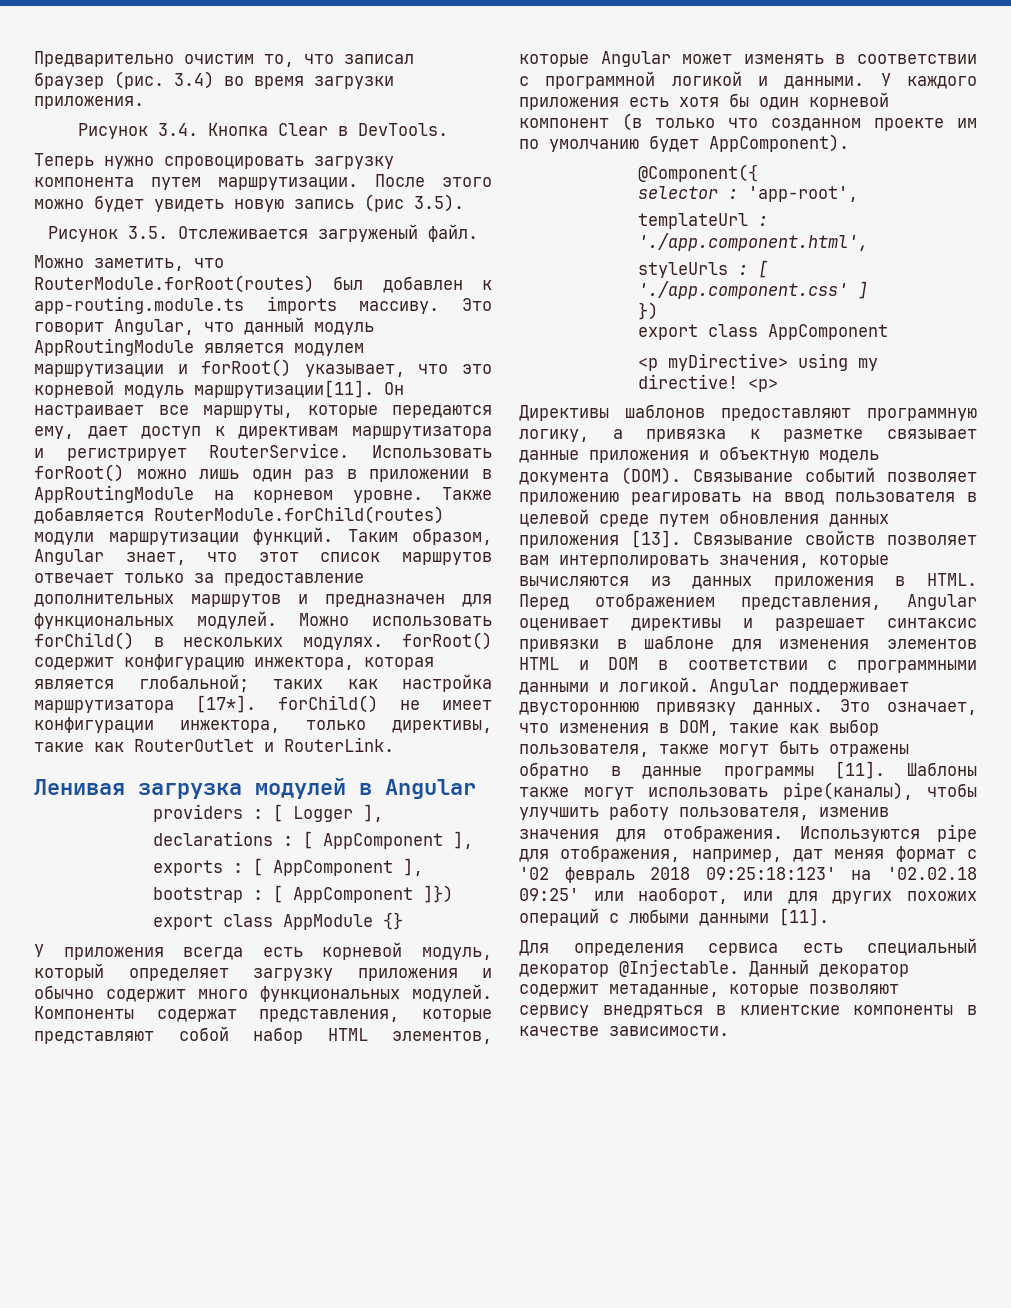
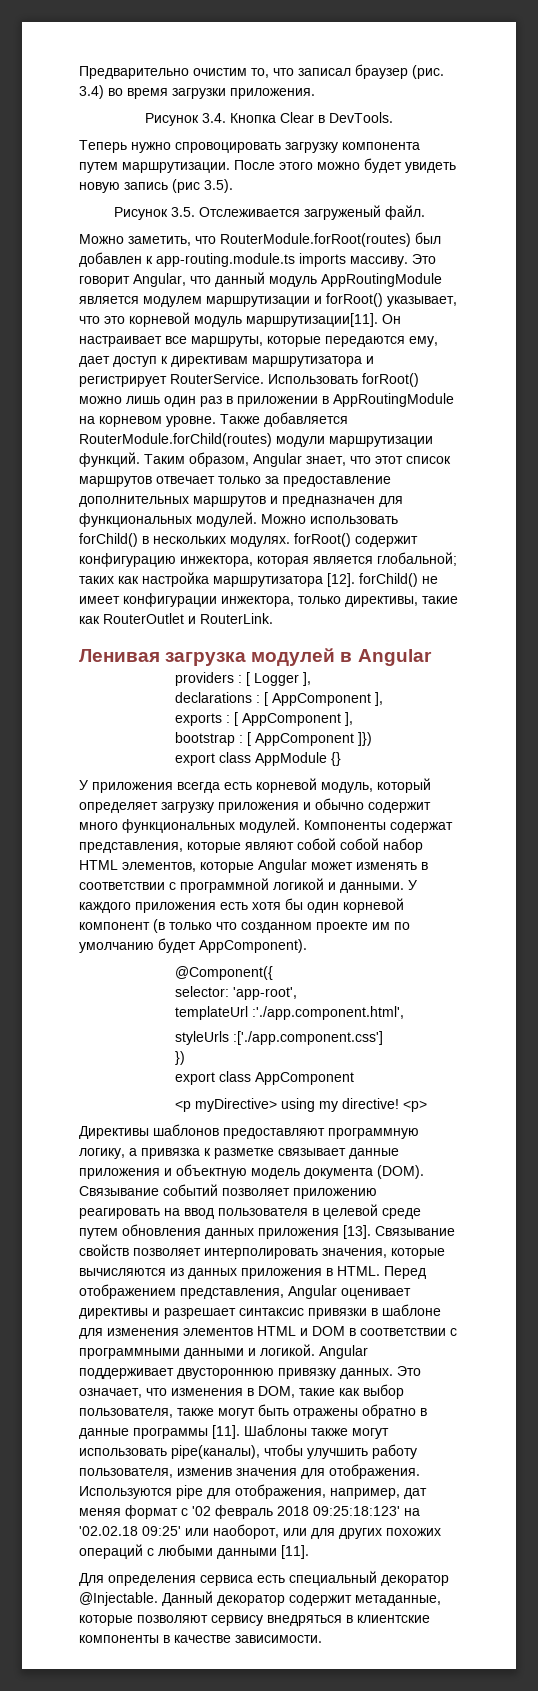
- Можно использовать forChild() в нескольких модулях. forRoot() содержит конфигурацию инжектора, которая является глобальной; таких как настройка маршрутизатора [17*]. forChild() не имеет конфигурации инжектора, только директивы, такие как RouterOutlet и RouterLink.
+ Можно использовать forChild() в нескольких модулях. forRoot() содержит конфигурацию инжектора, которая является глобальной; таких как настройка маршрутизатора [12]. forChild() не имеет конфигурации инжектора, только директивы, такие как RouterOutlet и RouterLink.
- Компоненты содержат представления, которые представляют собой набор HTML элементов, которые Angular может изменять в соответствии с программной логикой и данными.
+ Компоненты содержат представления, которые являют собой собой набор HTML элементов, которые Angular может изменять в соответствии с программной логикой и данными.
- selector : 'app-root',
+ selector: 'app-root',
- templateUrl : './app.component.html',
+ templateUrl :'./app.component.html',
- styleUrls : [ './app.component.css' ]
+ styleUrls :['./app.component.css']
- Связывание свойств позволяет вам интерполировать значения, которые вычисляются из данных приложения в HTML.
+ Связывание свойств позволяет интерполировать значения, которые вычисляются из данных приложения в HTML.

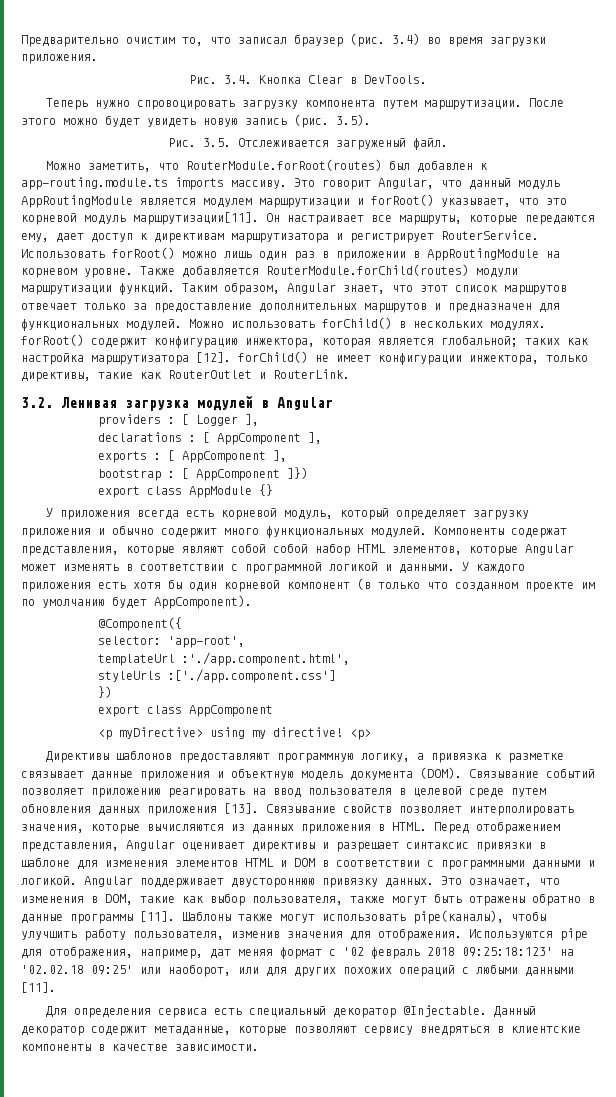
- Рисунок 3.4. Кнопка Clear в DevTools.
+ Рис. 3.4. Кнопка Clear в DevTools.
- После этого можно будет увидеть новую запись (рис 3.5).
+ После этого можно будет увидеть новую запись (рис. 3.5).
- Рисунок 3.5. Отслеживается загруженый файл.
+ Рис. 3.5. Отслеживается загруженый файл.
- Ленивая загрузка модулей в Angular
+ 3.2. Ленивая загрузка модулей в Angular

